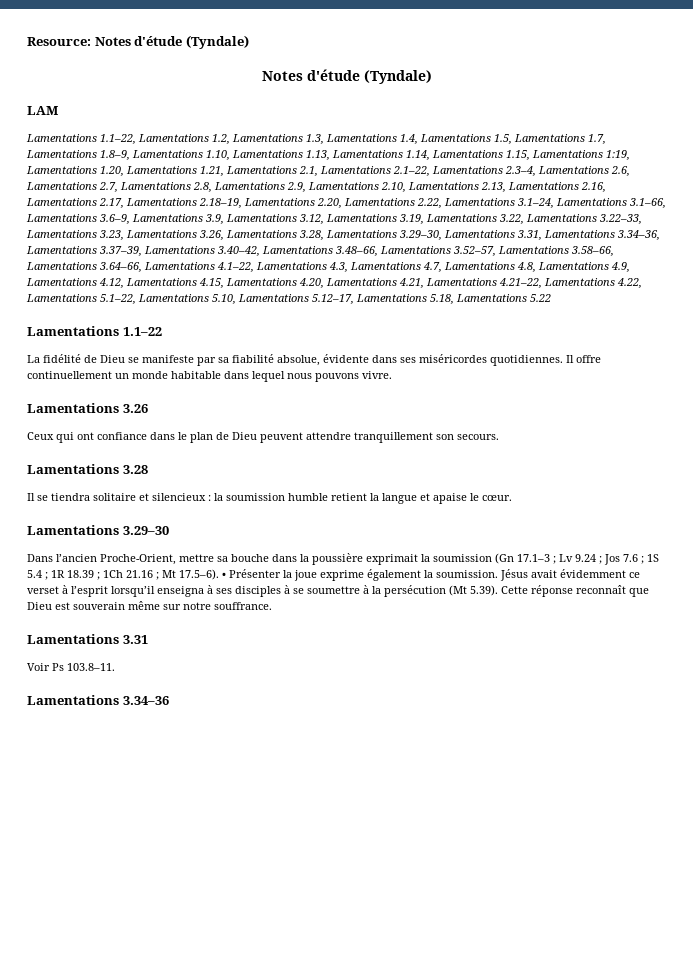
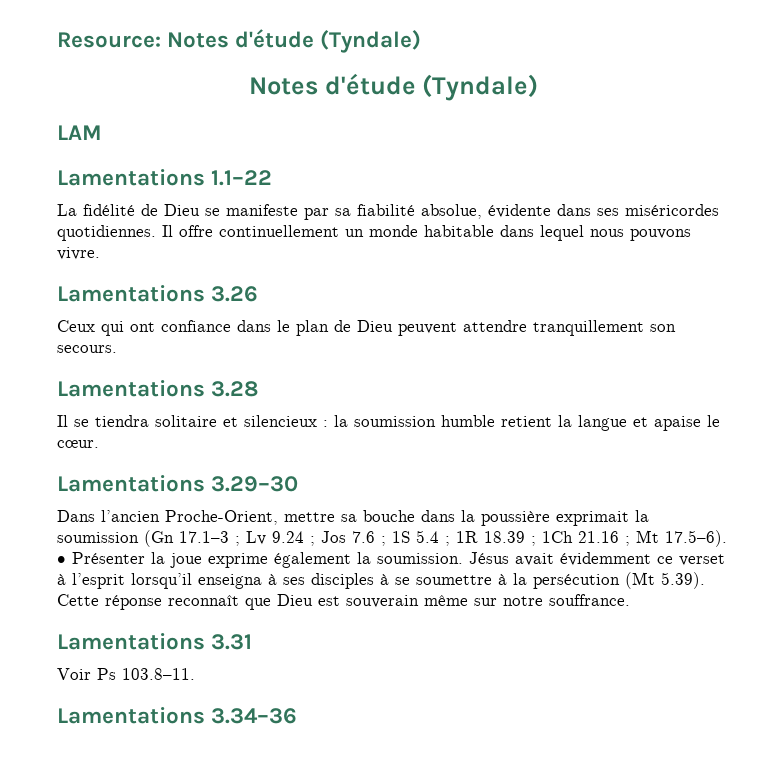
- Lamentations 1.1–22, Lamentations 1.2, Lamentations 1.3, Lamentations 1.4, Lamentations 1.5, Lamentations 1.7, Lamentations 1.8–9, Lamentations 1.10, Lamentations 1.13, Lamentations 1.14, Lamentations 1.15, Lamentations 1:19, Lamentations 1.20, Lamentations 1.21, Lamentations 2.1, Lamentations 2.1–22, Lamentations 2.3–4, Lamentations 2.6, Lamentations 2.7, Lamentations 2.8, Lamentations 2.9, Lamentations 2.10, Lamentations 2.13, Lamentations 2.16, Lamentations 2.17, Lamentations 2.18–19, Lamentations 2.20, Lamentations 2.22, Lamentations 3.1–24, Lamentations 3.1–66, Lamentations 3.6–9, Lamentations 3.9, Lamentations 3.12, Lamentations 3.19, Lamentations 3.22, Lamentations 3.22–33, Lamentations 3.23, Lamentations 3.26, Lamentations 3.28, Lamentations 3.29–30, Lamentations 3.31, Lamentations 3.34–36, Lamentations 3.37–39, Lamentations 3.40–42, Lamentations 3.48–66, Lamentations 3.52–57, Lamentations 3.58–66, Lamentations 3.64–66, Lamentations 4.1–22, Lamentations 4.3, Lamentations 4.7, Lamentations 4.8, Lamentations 4.9, Lamentations 4.12, Lamentations 4.15, Lamentations 4.20, Lamentations 4.21, Lamentations 4.21–22, Lamentations 4.22, Lamentations 5.1–22, Lamentations 5.10, Lamentations 5.12–17, Lamentations 5.18, Lamentations 5.22

